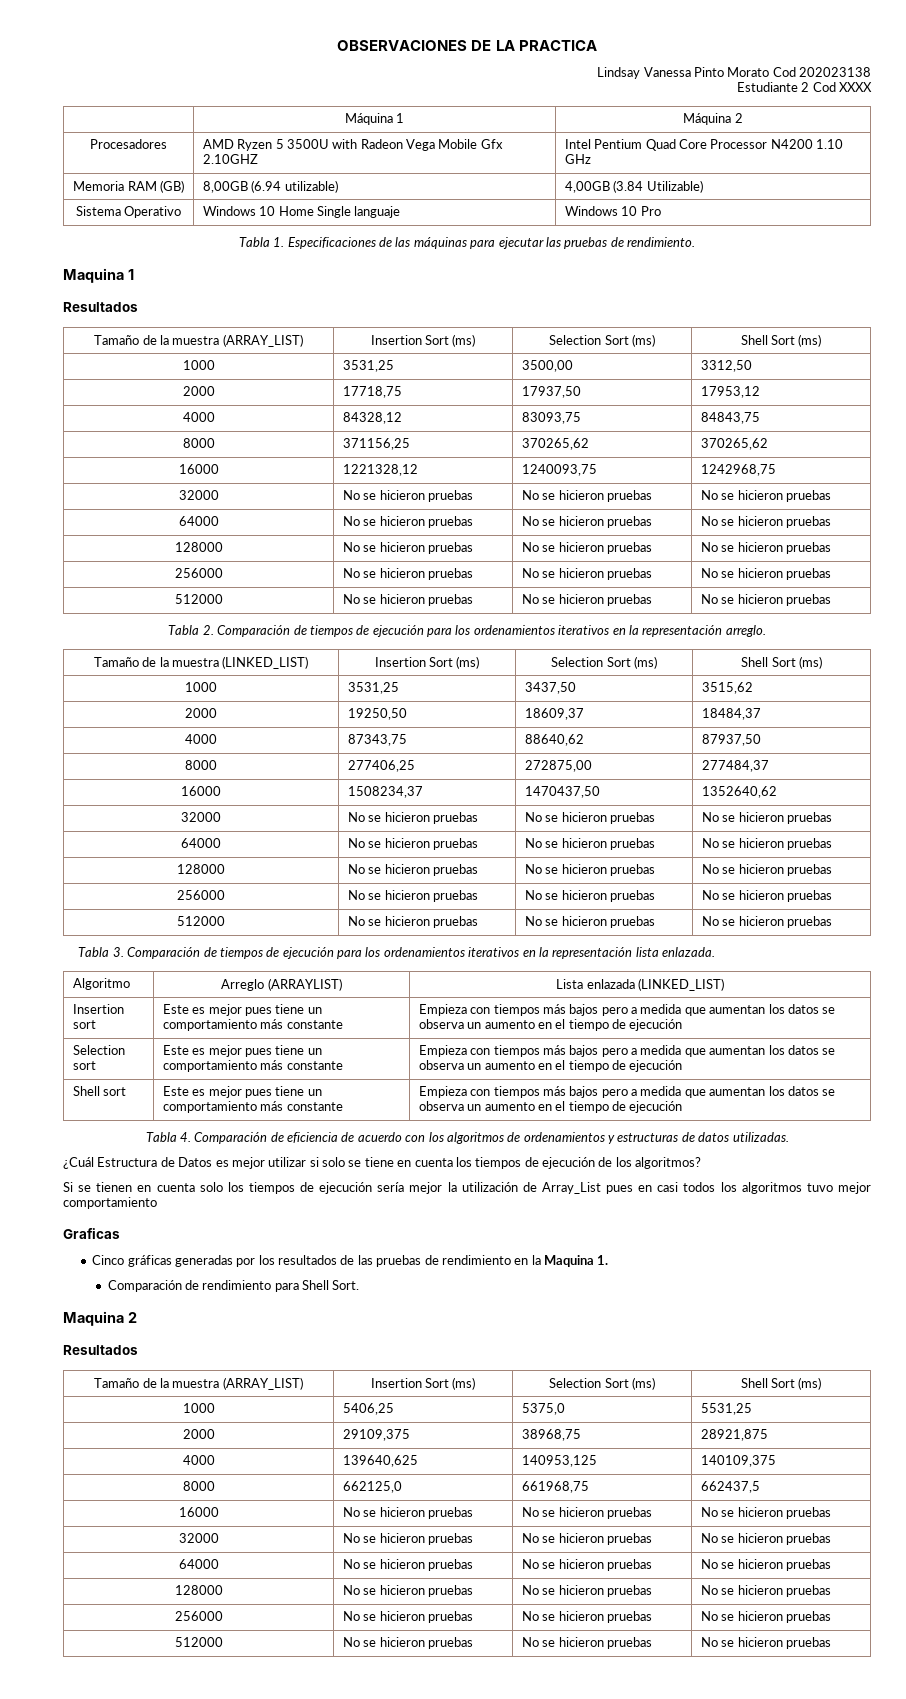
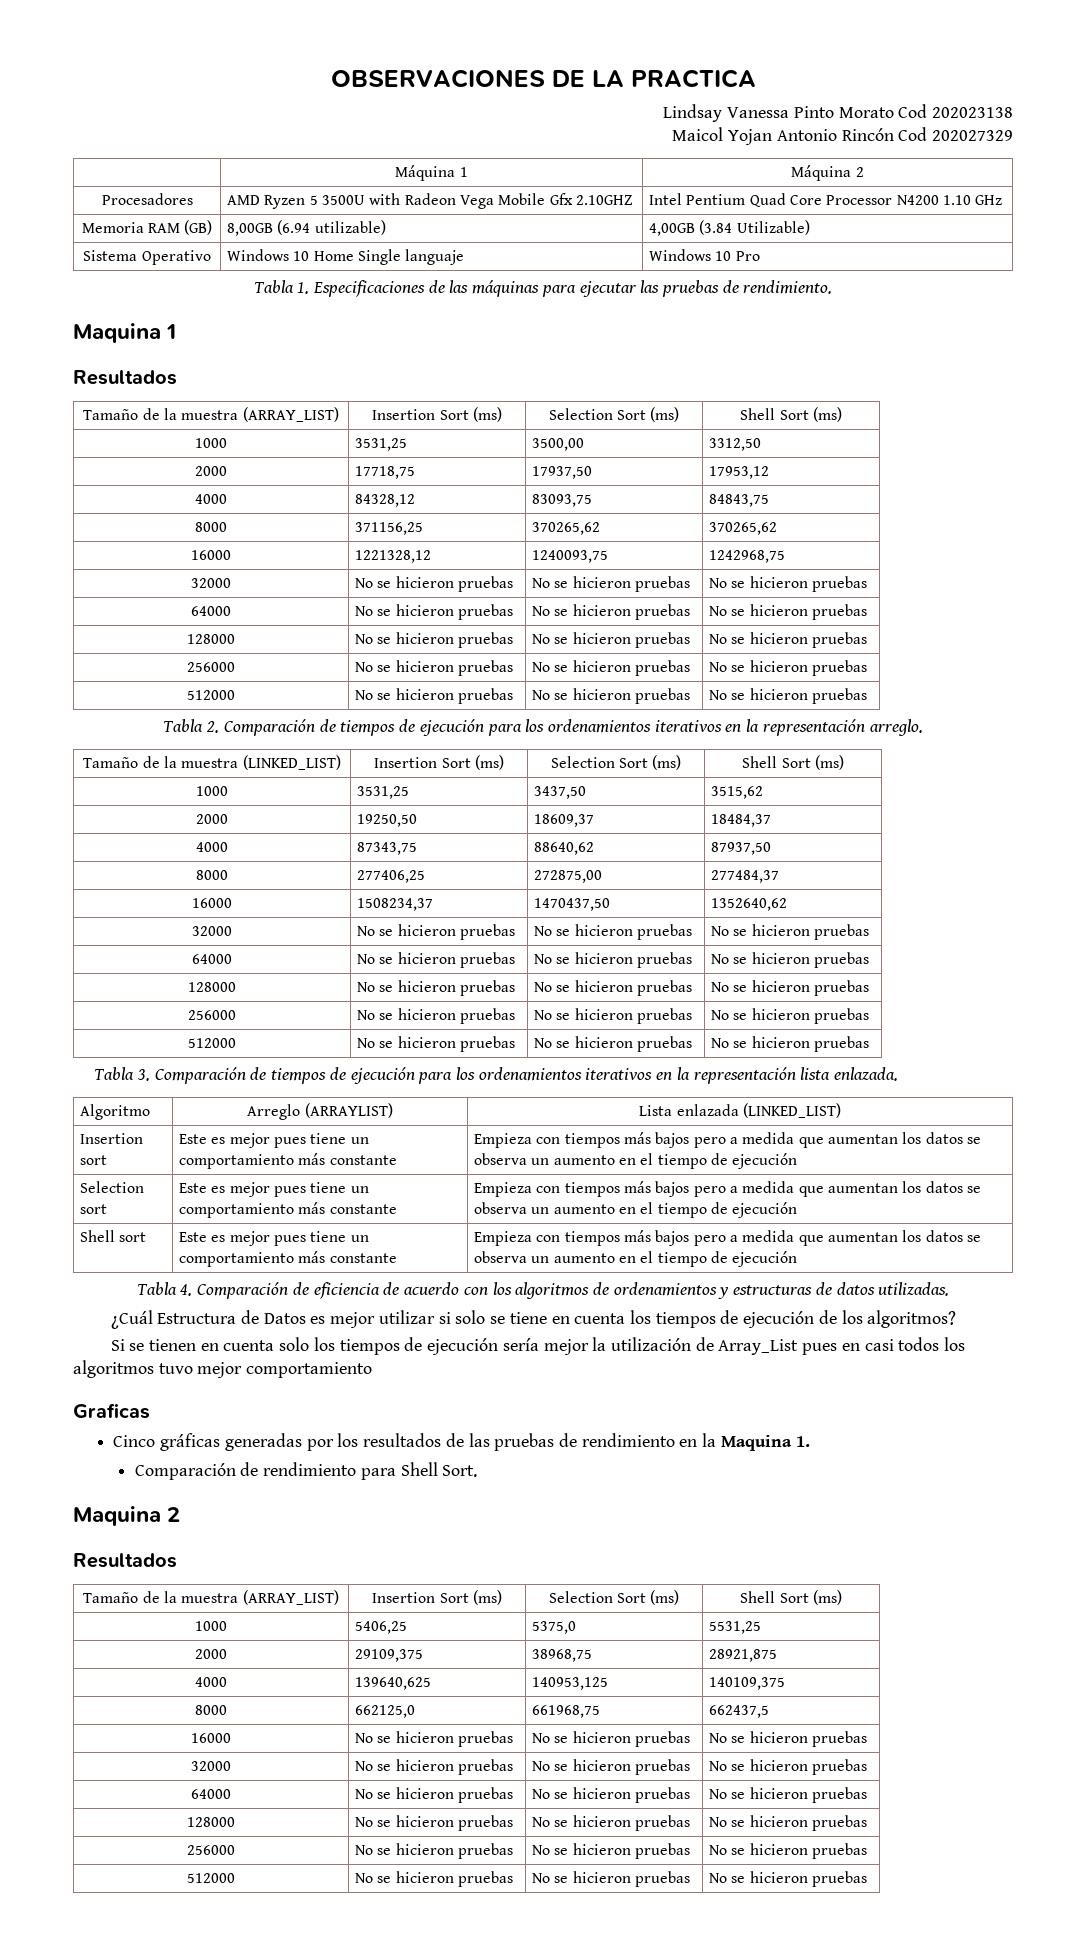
- Estudiante 2 Cod XXXX
+ Maicol Yojan Antonio Rincón Cod 202027329

